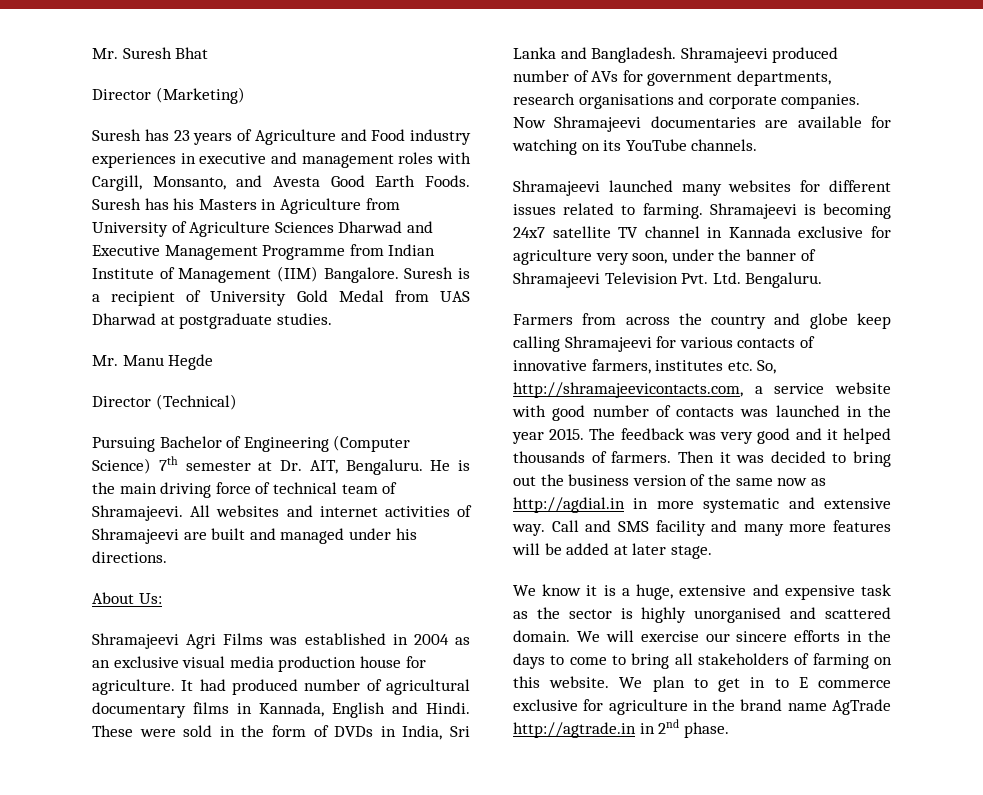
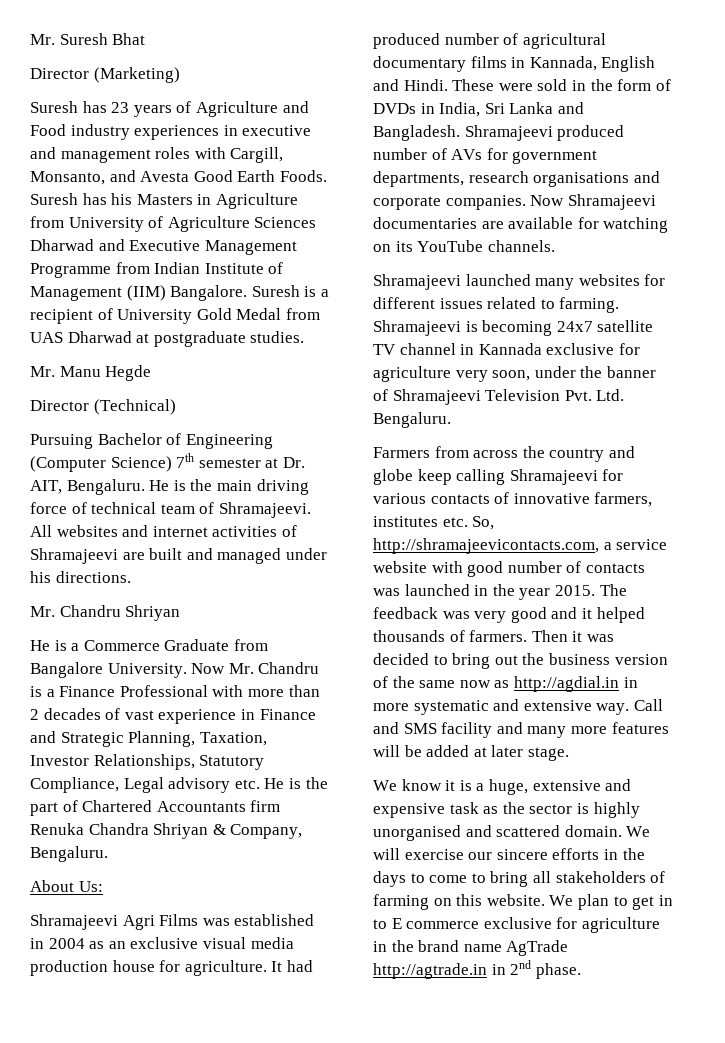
+ Mr. Chandru Shriyan
+ He is a Commerce Graduate from Bangalore University. Now Mr. Chandru is a Finance Professional with more than 2 decades of vast experience in Finance and Strategic Planning, Taxation, Investor Relationships, Statutory Compliance, Legal advisory etc. He is the part of Chartered Accountants firm Renuka Chandra Shriyan & Company, Bengaluru.

